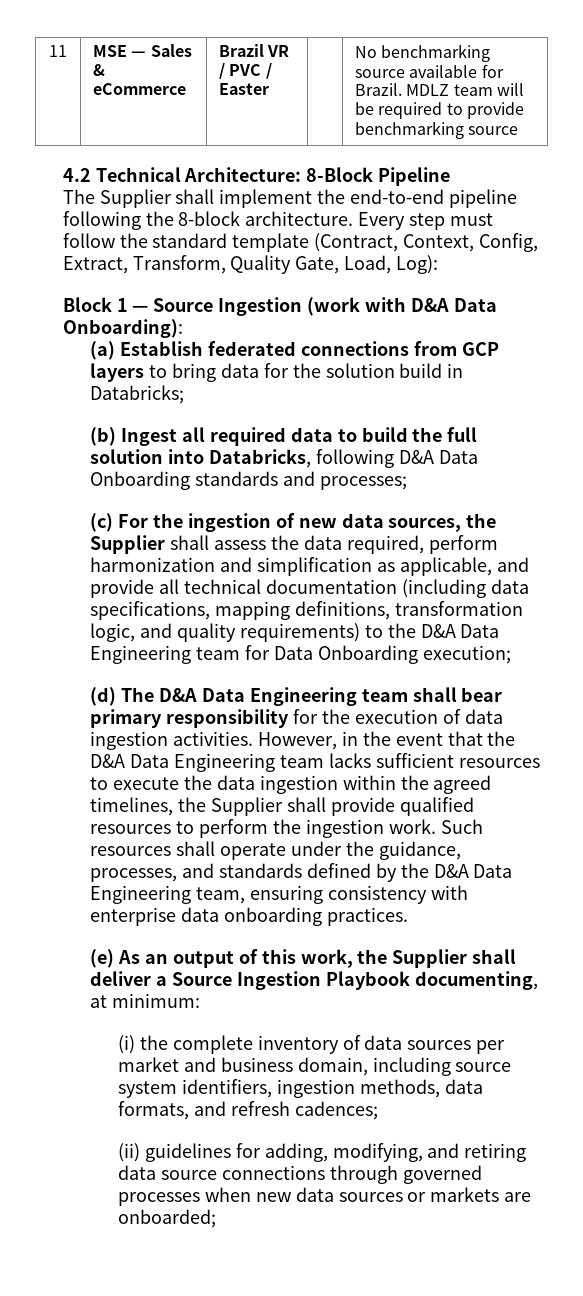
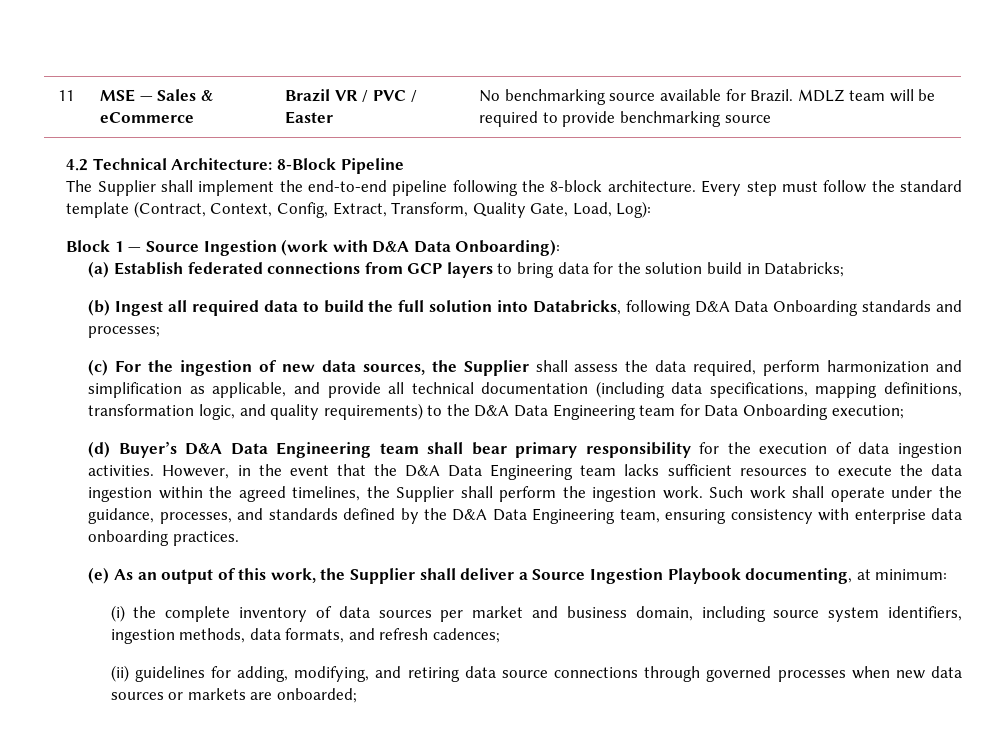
- (d) The D&A Data Engineering team shall bear primary responsibility for the execution of data ingestion activities.
+ (d) Buyer’s D&A Data Engineering team shall bear primary responsibility for the execution of data ingestion activities.
- However, in the event that the D&A Data Engineering team lacks sufficient resources to execute the data ingestion within the agreed timelines, the Supplier shall provide qualified resources to perform the ingestion work.
+ However, in the event that the D&A Data Engineering team lacks sufficient resources to execute the data ingestion within the agreed timelines, the Supplier shall perform the ingestion work.
- Such resources shall operate under the guidance, processes, and standards defined by the D&A Data Engineering team, ensuring consistency with enterprise data onboarding practices.
+ Such work shall operate under the guidance, processes, and standards defined by the D&A Data Engineering team, ensuring consistency with enterprise data onboarding practices.

